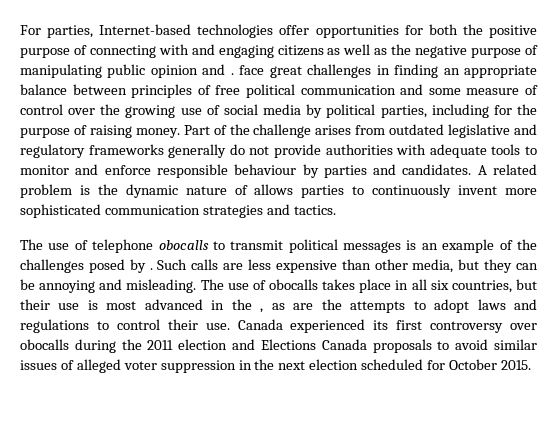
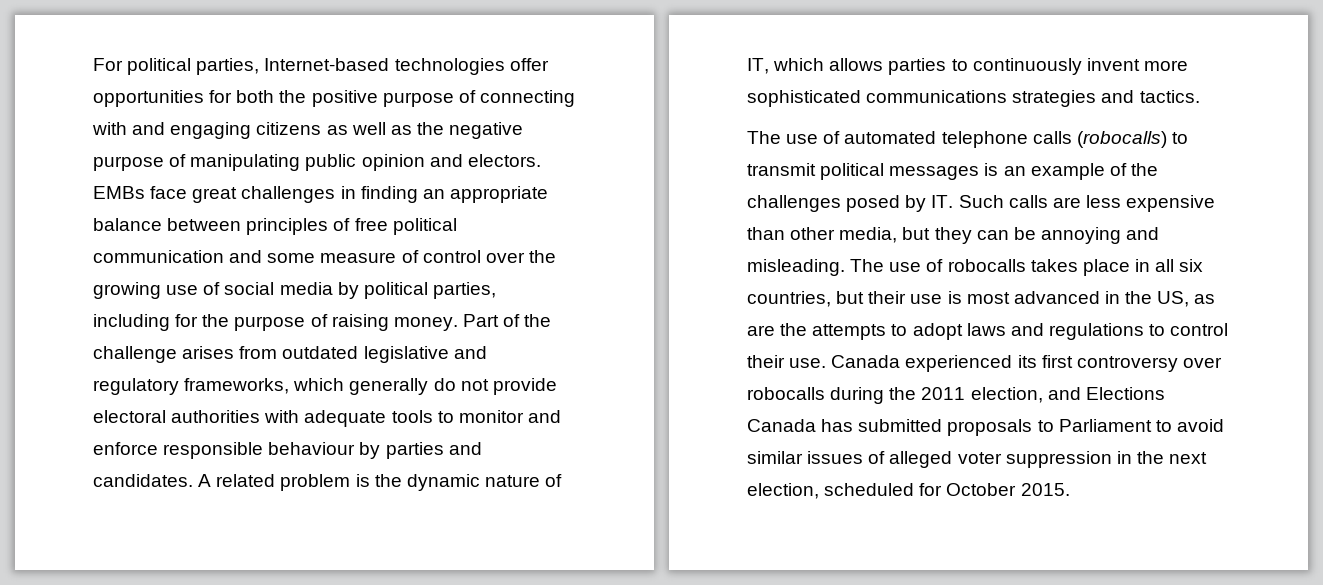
- For parties, Internet-based technologies offer opportunities for both the positive purpose of connecting with and engaging citizens as well as the negative purpose of manipulating public opinion and . face great challenges in finding an appropriate balance between principles of free political communication and some measure of control over the growing use of social media by political parties, including for the purpose of raising money.
+ For political parties, Internet-based technologies offer opportunities for both the positive purpose of connecting with and engaging citizens as well as the negative purpose of manipulating public opinion and electors. EMBs face great challenges in finding an appropriate balance between principles of free political communication and some measure of control over the growing use of social media by political parties, including for the purpose of raising money.
- Part of the challenge arises from outdated legislative and regulatory frameworks generally do not provide authorities with adequate tools to monitor and enforce responsible behaviour by parties and candidates.
+ Part of the challenge arises from outdated legislative and regulatory frameworks, which generally do not provide electoral authorities with adequate tools to monitor and enforce responsible behaviour by parties and candidates.
- A related problem is the dynamic nature of allows parties to continuously invent more sophisticated communication strategies and tactics.
+ A related problem is the dynamic nature of IT, which allows parties to continuously invent more sophisticated communications strategies and tactics.
- The use of telephone obocalls to transmit political messages is an example of the challenges posed by . Such calls are less expensive than other media, but they can be annoying and misleading.
+ The use of automated telephone calls (robocalls) to transmit political messages is an example of the challenges posed by IT. Such calls are less expensive than other media, but they can be annoying and misleading.
- The use of obocalls takes place in all six countries, but their use is most advanced in the , as are the attempts to adopt laws and regulations to control their use.
+ The use of robocalls takes place in all six countries, but their use is most advanced in the US, as are the attempts to adopt laws and regulations to control their use.
- Canada experienced its first controversy over obocalls during the 2011 election and Elections Canada proposals to avoid similar issues of alleged voter suppression in the next election scheduled for October 2015.
+ Canada experienced its first controversy over robocalls during the 2011 election, and Elections Canada has submitted proposals to Parliament to avoid similar issues of alleged voter suppression in the next election, scheduled for October 2015.

